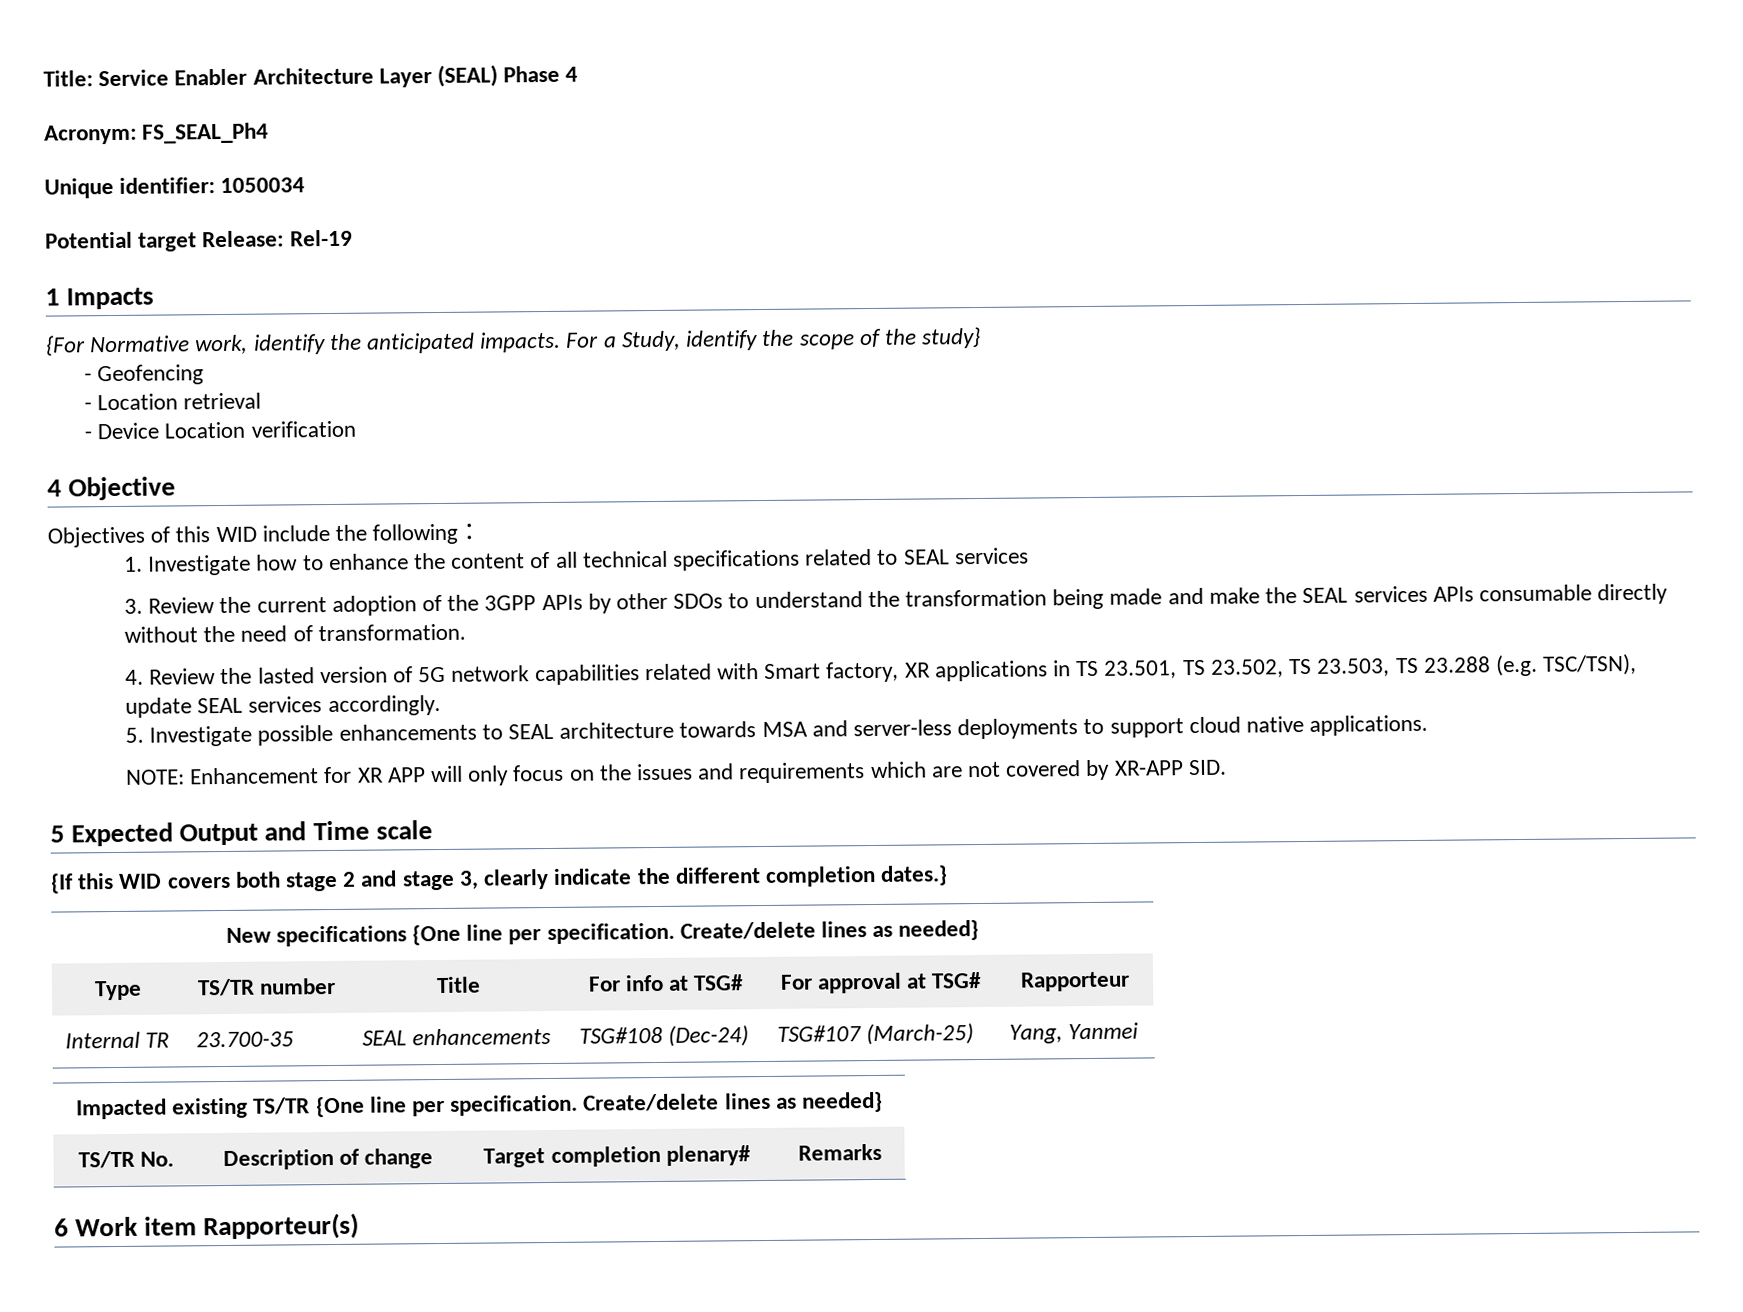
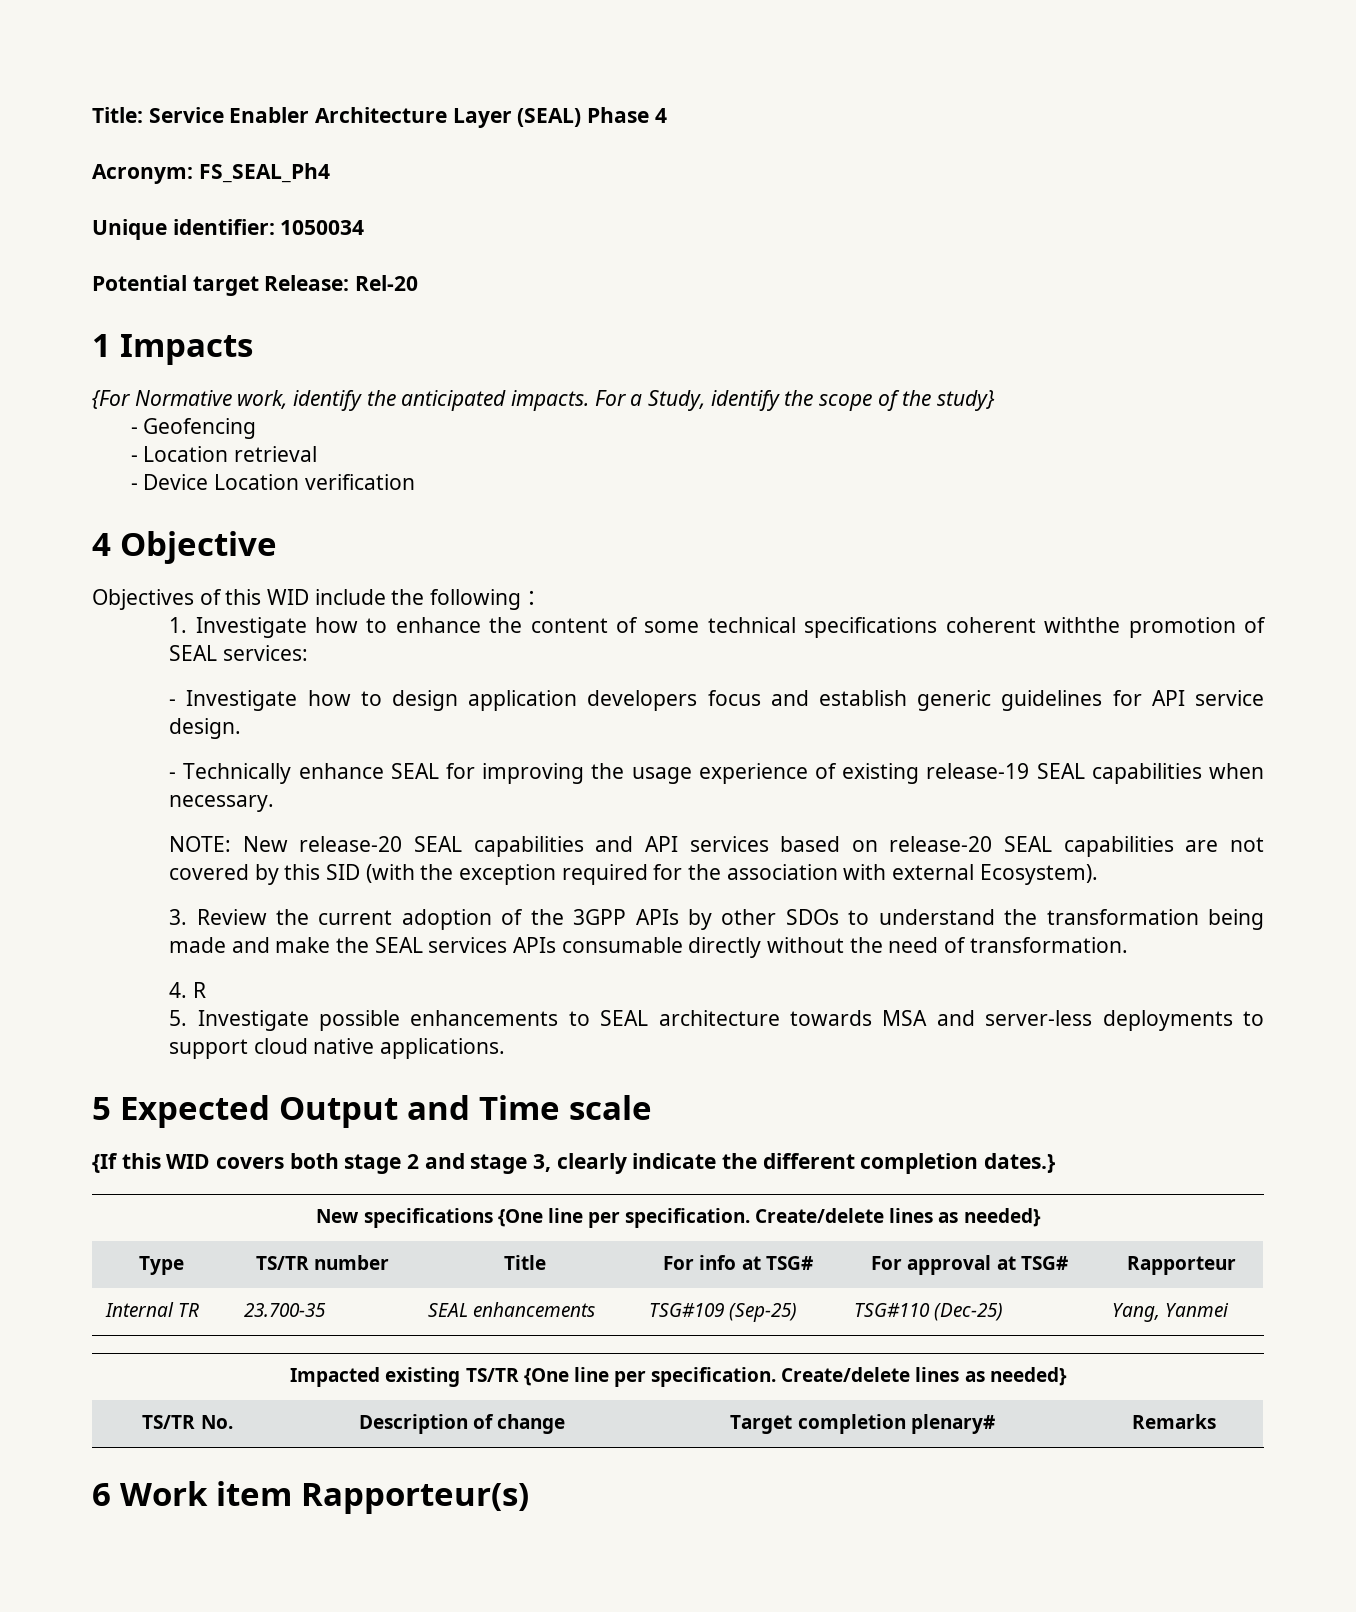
- Potential target Release: Rel-19
+ Potential target Release: Rel-20
- 1. Investigate how to enhance the content of all technical specifications related to SEAL services
+ 1. Investigate how to enhance the content of some technical specifications coherent withthe promotion of SEAL services:
+ - Investigate how to design application developers focus and establish generic guidelines for API service design.
+ - Technically enhance SEAL for improving the usage experience of existing release-19 SEAL capabilities when necessary.
+ NOTE: New release-20 SEAL capabilities and API services based on release-20 SEAL capabilities are not covered by this SID (with the exception required for the association with external Ecosystem).
- 4. Review the lasted version of 5G network capabilities related with Smart factory, XR applications in TS 23.501, TS 23.502, TS 23.503, TS 23.288 (e.g. TSC/TSN), update SEAL services accordingly.
+ 4. R
- NOTE: Enhancement for XR APP will only focus on the issues and requirements which are not covered by XR-APP SID.
- Internal TR | 23.700-35 | SEAL enhancements | TSG#108 (Dec-24) | TSG#107 (March-25) | Yang, Yanmei
+ Internal TR | 23.700-35 | SEAL enhancements | TSG#109 (Sep-25) | TSG#110 (Dec-25) | Yang, Yanmei

